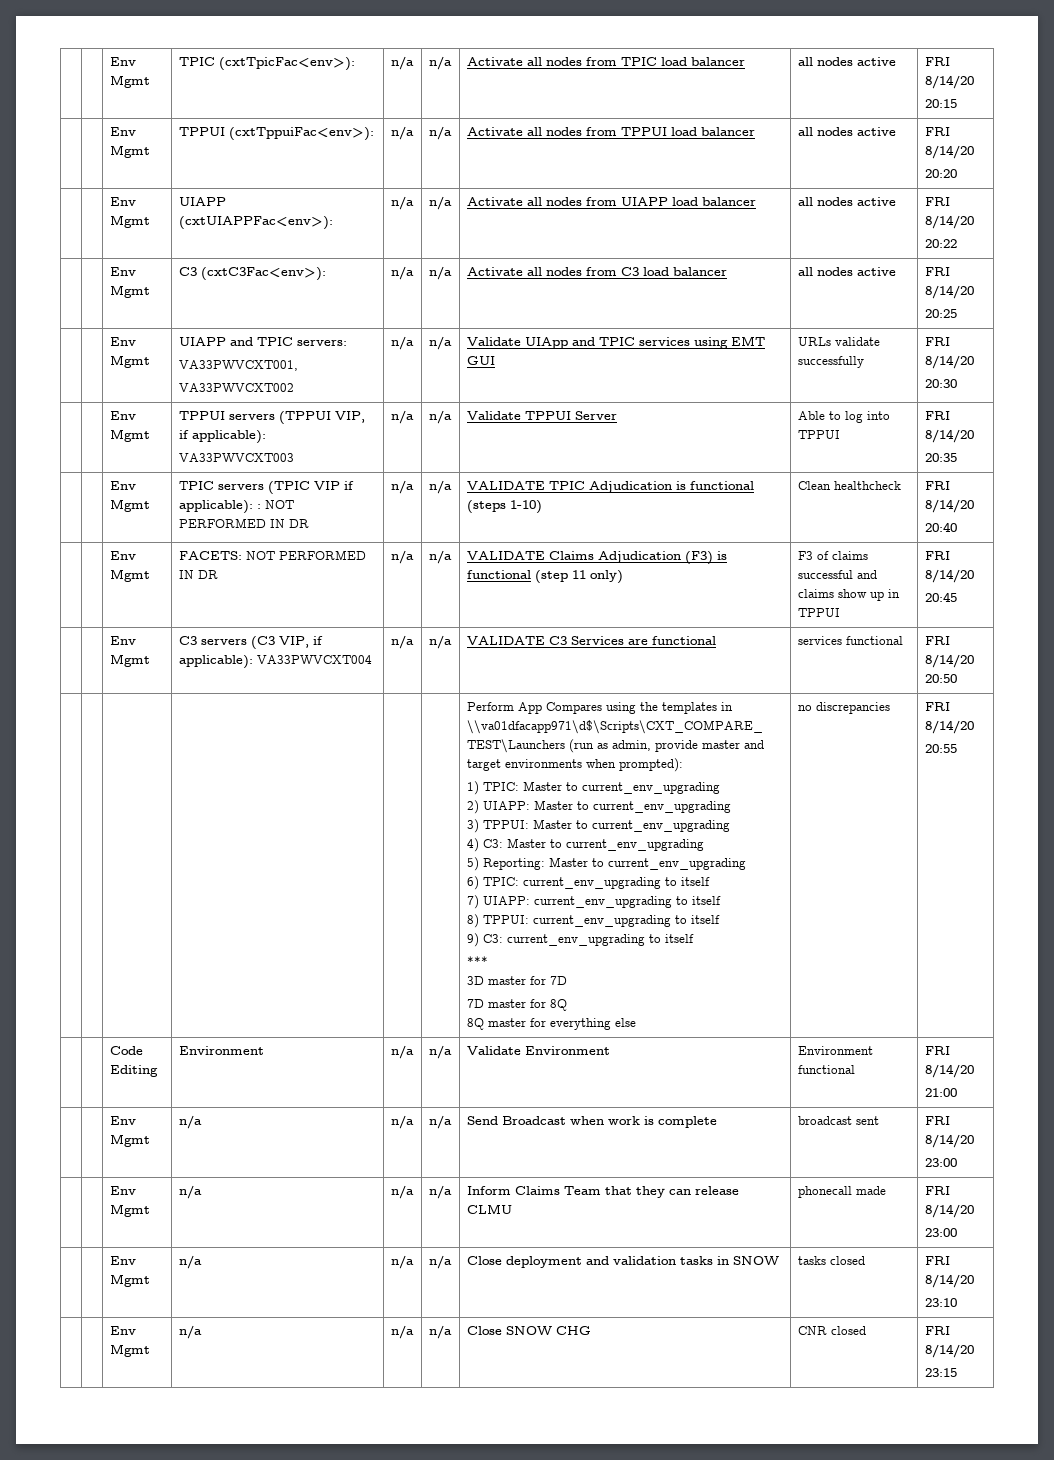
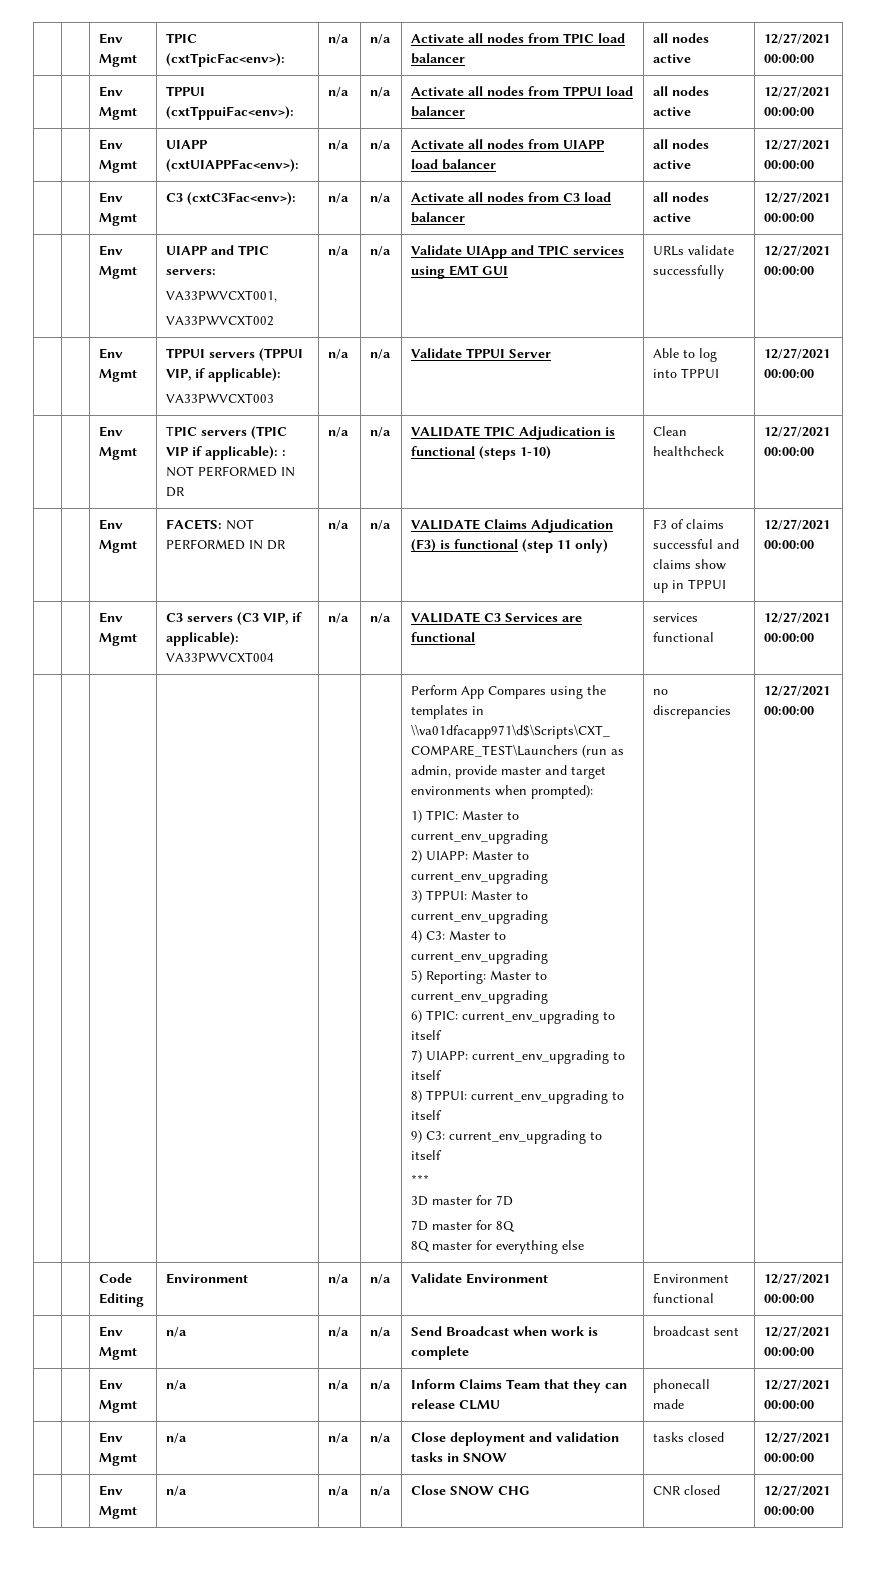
- | | Env Mgmt | TPIC (cxtTpicFac<env>): | n/a | n/a | Activate all nodes from TPIC load balancer | all nodes active | FRI 8/14/20
- 20:15
+ | | Env Mgmt | TPIC (cxtTpicFac<env>): | n/a | n/a | Activate all nodes from TPIC load balancer | all nodes active | 12/27/2021 00:00:00
- | | Env Mgmt | TPPUI (cxtTppuiFac<env>): | n/a | n/a | Activate all nodes from TPPUI load balancer | all nodes active | FRI 8/14/20
- 20:20
+ | | Env Mgmt | TPPUI (cxtTppuiFac<env>): | n/a | n/a | Activate all nodes from TPPUI load balancer | all nodes active | 12/27/2021 00:00:00
- | | Env Mgmt | UIAPP (cxtUIAPPFac<env>): | n/a | n/a | Activate all nodes from UIAPP load balancer | all nodes active | FRI 8/14/20
- 20:22
+ | | Env Mgmt | UIAPP (cxtUIAPPFac<env>): | n/a | n/a | Activate all nodes from UIAPP load balancer | all nodes active | 12/27/2021 00:00:00
- | | Env Mgmt | C3 (cxtC3Fac<env>): | n/a | n/a | Activate all nodes from C3 load balancer | all nodes active | FRI 8/14/20
- 20:25
+ | | Env Mgmt | C3 (cxtC3Fac<env>): | n/a | n/a | Activate all nodes from C3 load balancer | all nodes active | 12/27/2021 00:00:00
  | | Env Mgmt | UIAPP and TPIC servers:
  VA33PWVCXT001,
- VA33PWVCXT002 | n/a | n/a | Validate UIApp and TPIC services using EMT GUI | URLs validate successfully | FRI 8/14/20
- 20:30
+ VA33PWVCXT002 | n/a | n/a | Validate UIApp and TPIC services using EMT GUI | URLs validate successfully | 12/27/2021 00:00:00
  | | Env Mgmt | TPPUI servers (TPPUI VIP, if applicable):
- VA33PWVCXT003 | n/a | n/a | Validate TPPUI Server | Able to log into TPPUI | FRI 8/14/20
- 20:35
+ VA33PWVCXT003 | n/a | n/a | Validate TPPUI Server | Able to log into TPPUI | 12/27/2021 00:00:00
- | | Env Mgmt | TPIC servers (TPIC VIP if applicable): : NOT PERFORMED IN DR | n/a | n/a | VALIDATE TPIC Adjudication is functional (steps 1-10) | Clean healthcheck | FRI 8/14/20
- 20:40
+ | | Env Mgmt | TPIC servers (TPIC VIP if applicable): : NOT PERFORMED IN DR | n/a | n/a | VALIDATE TPIC Adjudication is functional (steps 1-10) | Clean healthcheck | 12/27/2021 00:00:00
- | | Env Mgmt | FACETS: NOT PERFORMED IN DR | n/a | n/a | VALIDATE Claims Adjudication (F3) is functional (step 11 only) | F3 of claims successful and claims show up in TPPUI | FRI 8/14/20
- 20:45
+ | | Env Mgmt | FACETS: NOT PERFORMED IN DR | n/a | n/a | VALIDATE Claims Adjudication (F3) is functional (step 11 only) | F3 of claims successful and claims show up in TPPUI | 12/27/2021 00:00:00
- | | Env Mgmt | C3 servers (C3 VIP, if applicable): VA33PWVCXT004 | n/a | n/a | VALIDATE C3 Services are functional | services functional | FRI 8/14/20 20:50
+ | | Env Mgmt | C3 servers (C3 VIP, if applicable): VA33PWVCXT004 | n/a | n/a | VALIDATE C3 Services are functional | services functional | 12/27/2021 00:00:00
- no discrepancies | FRI 8/14/20
- 20:55
+ no discrepancies | 12/27/2021 00:00:00
- | | Code Editing | Environment | n/a | n/a | Validate Environment | Environment functional | FRI 8/14/20
- 21:00
+ | | Code Editing | Environment | n/a | n/a | Validate Environment | Environment functional | 12/27/2021 00:00:00
- | | Env Mgmt | n/a | n/a | n/a | Send Broadcast when work is complete | broadcast sent | FRI 8/14/20
- 23:00
+ | | Env Mgmt | n/a | n/a | n/a | Send Broadcast when work is complete | broadcast sent | 12/27/2021 00:00:00
- | | Env Mgmt | n/a | n/a | n/a | Inform Claims Team that they can release CLMU | phonecall made | FRI 8/14/20
- 23:00
+ | | Env Mgmt | n/a | n/a | n/a | Inform Claims Team that they can release CLMU | phonecall made | 12/27/2021 00:00:00
- | | Env Mgmt | n/a | n/a | n/a | Close deployment and validation tasks in SNOW | tasks closed | FRI 8/14/20
- 23:10
+ | | Env Mgmt | n/a | n/a | n/a | Close deployment and validation tasks in SNOW | tasks closed | 12/27/2021 00:00:00
- | | Env Mgmt | n/a | n/a | n/a | Close SNOW CHG | CNR closed | FRI 8/14/20
- 23:15
+ | | Env Mgmt | n/a | n/a | n/a | Close SNOW CHG | CNR closed | 12/27/2021 00:00:00

